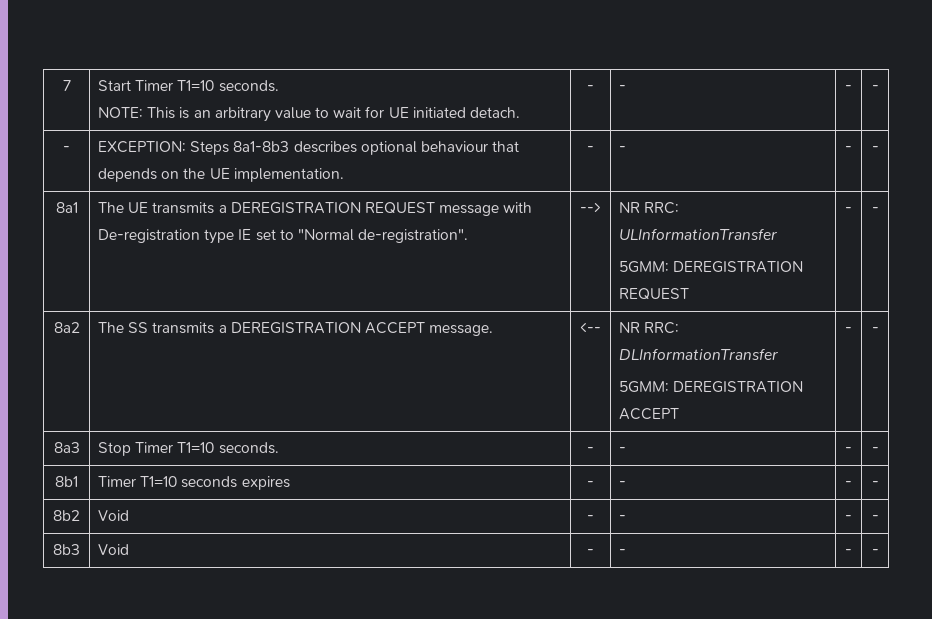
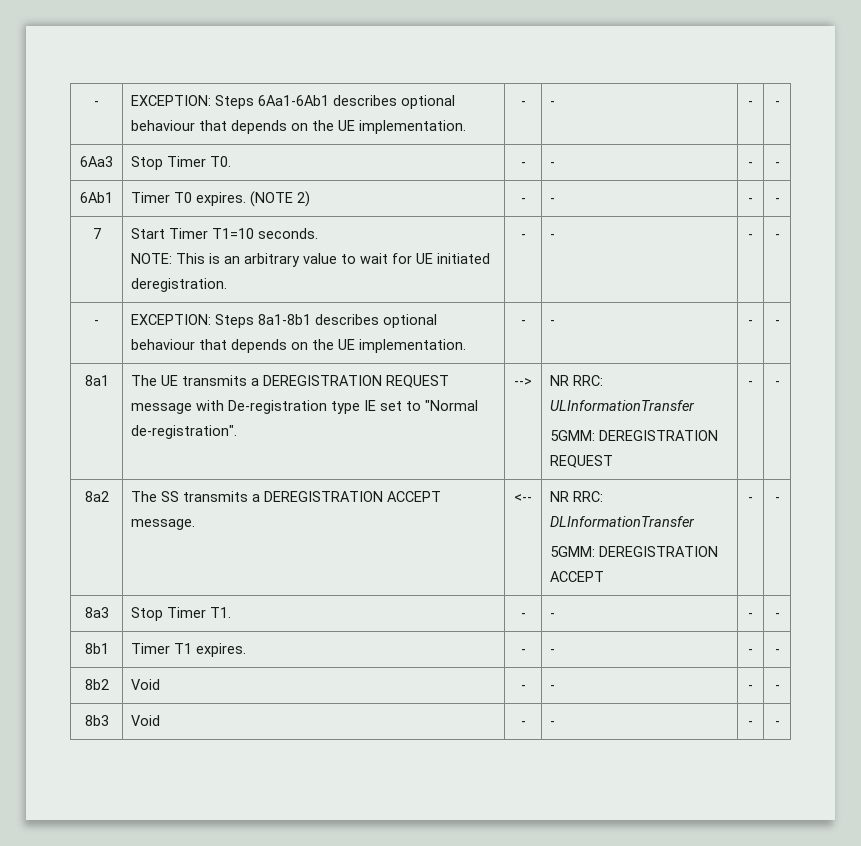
+ - | EXCEPTION: Steps 6Aa1-6Ab1 describes optional behaviour that depends on the UE implementation. | - | - | - | -
+ 6Aa3 | Stop Timer T0. | - | - | - | -
+ 6Ab1 | Timer T0 expires. (NOTE 2) | - | - | - | -
  7 | Start Timer T1=10 seconds.
- NOTE: This is an arbitrary value to wait for UE initiated detach. | - | - | - | -
+ NOTE: This is an arbitrary value to wait for UE initiated deregistration. | - | - | - | -
- - | EXCEPTION: Steps 8a1-8b3 describes optional behaviour that depends on the UE implementation. | - | - | - | -
+ - | EXCEPTION: Steps 8a1-8b1 describes optional behaviour that depends on the UE implementation. | - | - | - | -
- 8a3 | Stop Timer T1=10 seconds. | - | - | - | -
+ 8a3 | Stop Timer T1. | - | - | - | -
- 8b1 | Timer T1=10 seconds expires | - | - | - | -
+ 8b1 | Timer T1 expires. | - | - | - | -

